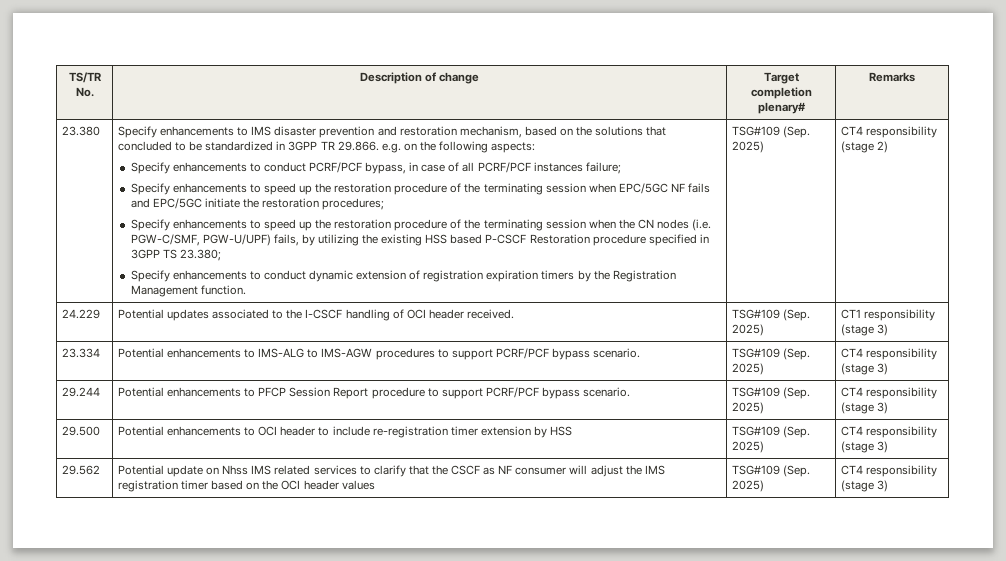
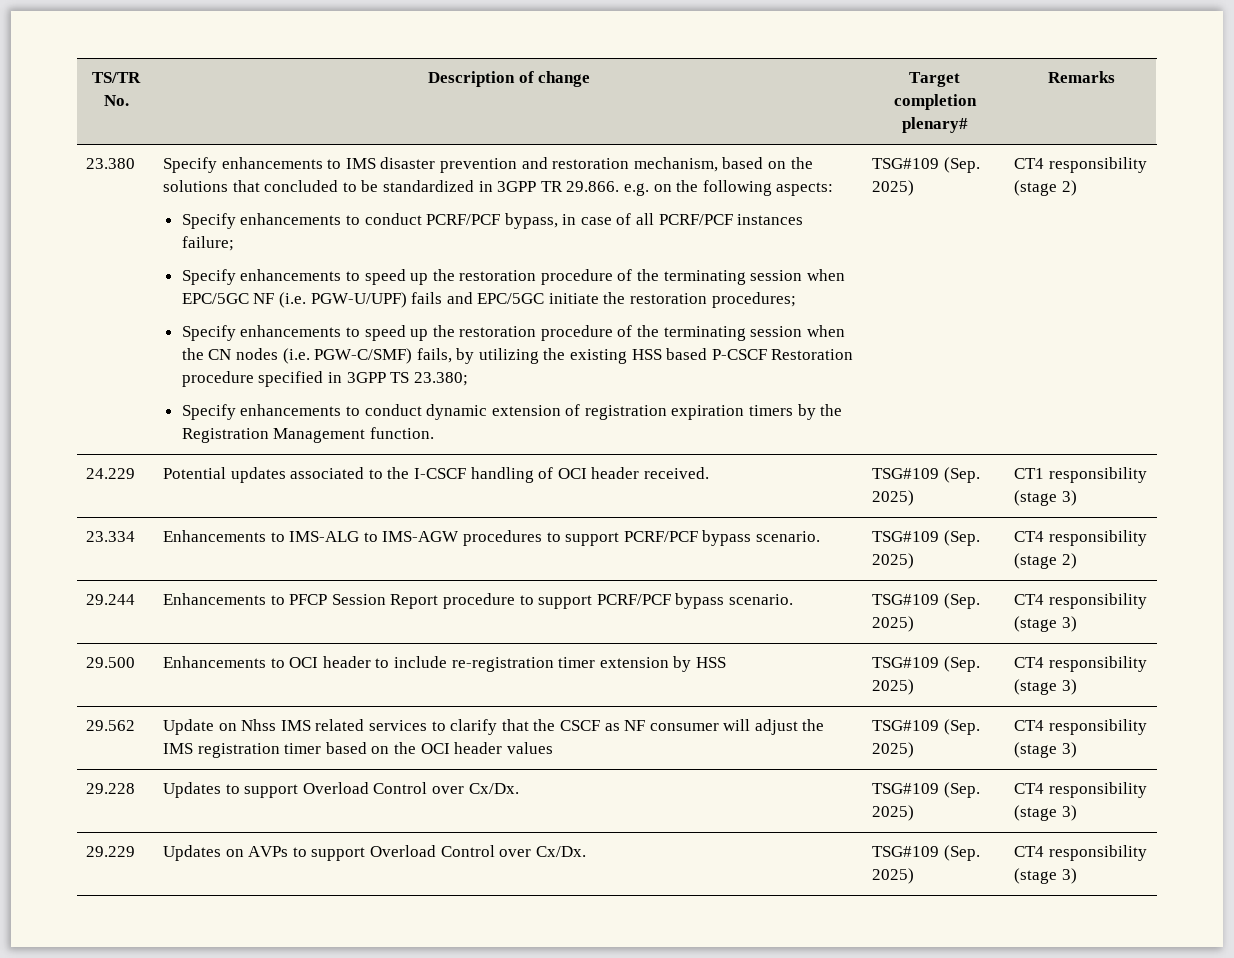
- Specify enhancements to speed up the restoration procedure of the terminating session when EPC/5GC NF fails and EPC/5GC initiate the restoration procedures;
+ Specify enhancements to speed up the restoration procedure of the terminating session when EPC/5GC NF (i.e. PGW-U/UPF) fails and EPC/5GC initiate the restoration procedures;
- Specify enhancements to speed up the restoration procedure of the terminating session when the CN nodes (i.e. PGW-C/SMF, PGW-U/UPF) fails, by utilizing the existing HSS based P-CSCF Restoration procedure specified in 3GPP TS 23.380;
+ Specify enhancements to speed up the restoration procedure of the terminating session when the CN nodes (i.e. PGW-C/SMF) fails, by utilizing the existing HSS based P-CSCF Restoration procedure specified in 3GPP TS 23.380;
- 23.334 | Potential enhancements to IMS-ALG to IMS-AGW procedures to support PCRF/PCF bypass scenario. | TSG#109 (Sep. 2025) | CT4 responsibility (stage 3)
+ 23.334 | Enhancements to IMS-ALG to IMS-AGW procedures to support PCRF/PCF bypass scenario. | TSG#109 (Sep. 2025) | CT4 responsibility (stage 2)
- 29.244 | Potential enhancements to PFCP Session Report procedure to support PCRF/PCF bypass scenario. | TSG#109 (Sep. 2025) | CT4 responsibility (stage 3)
+ 29.244 | Enhancements to PFCP Session Report procedure to support PCRF/PCF bypass scenario. | TSG#109 (Sep. 2025) | CT4 responsibility (stage 3)
- 29.500 | Potential enhancements to OCI header to include re-registration timer extension by HSS | TSG#109 (Sep. 2025) | CT4 responsibility (stage 3)
+ 29.500 | Enhancements to OCI header to include re-registration timer extension by HSS | TSG#109 (Sep. 2025) | CT4 responsibility (stage 3)
- 29.562 | Potential update on Nhss IMS related services to clarify that the CSCF as NF consumer will adjust the IMS registration timer based on the OCI header values | TSG#109 (Sep. 2025) | CT4 responsibility (stage 3)
+ 29.562 | Update on Nhss IMS related services to clarify that the CSCF as NF consumer will adjust the IMS registration timer based on the OCI header values | TSG#109 (Sep. 2025) | CT4 responsibility (stage 3)
+ 29.228 | Updates to support Overload Control over Cx/Dx. | TSG#109 (Sep. 2025) | CT4 responsibility (stage 3)
+ 29.229 | Updates on AVPs to support Overload Control over Cx/Dx. | TSG#109 (Sep. 2025) | CT4 responsibility (stage 3)

